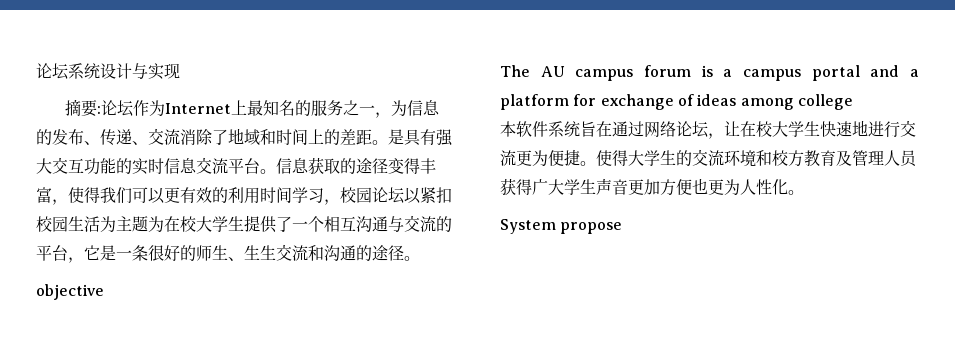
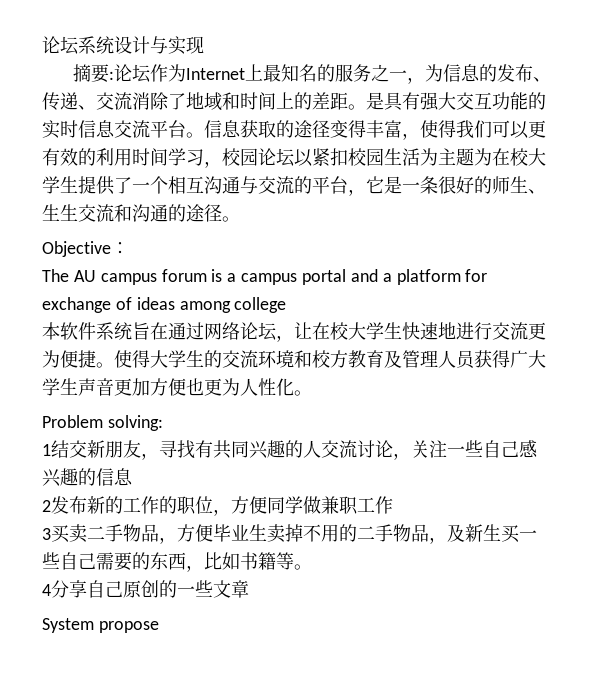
- objective
+ Objective：
+ Problem solving:
+ 1结交新朋友，寻找有共同兴趣的人交流讨论，关注一些自己感兴趣的信息
+ 2发布新的工作的职位，方便同学做兼职工作
+ 3买卖二手物品，方便毕业生卖掉不用的二手物品，及新生买一些自己需要的东西，比如书籍等。
+ 4分享自己原创的一些文章

